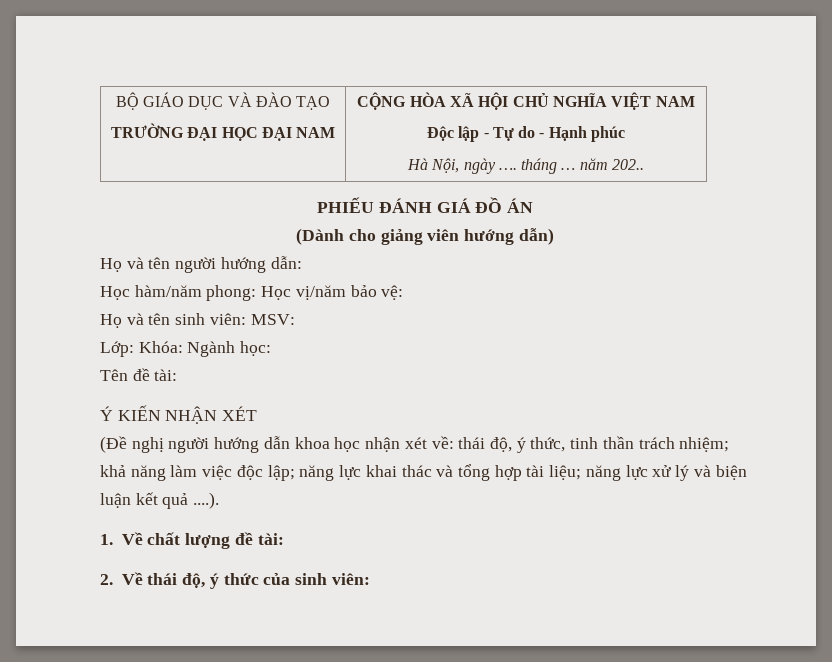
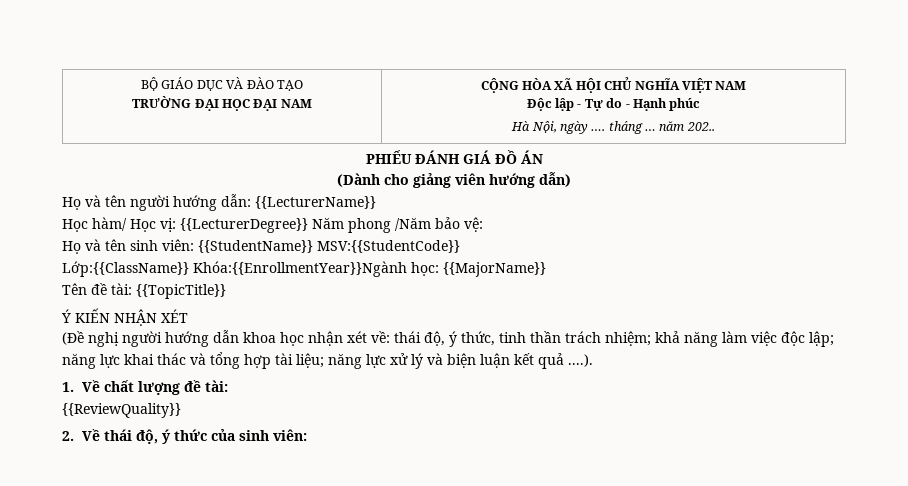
- Họ và tên người hướng dẫn:
- Học hàm/năm phong: Học vị/năm bảo vệ:
+ Họ và tên người hướng dẫn: {{LecturerName}}
+ Học hàm/ Học vị: {{LecturerDegree}} Năm phong /Năm bảo vệ:
- Họ và tên sinh viên: MSV:
- Lớp: Khóa: Ngành học:
+ Họ và tên sinh viên: {{StudentName}} MSV:{{StudentCode}}
+ Lớp:{{ClassName}} Khóa:{{EnrollmentYear}}Ngành học: {{MajorName}}
- Tên đề tài:
+ Tên đề tài: {{TopicTitle}}
+ {{ReviewQuality}}

